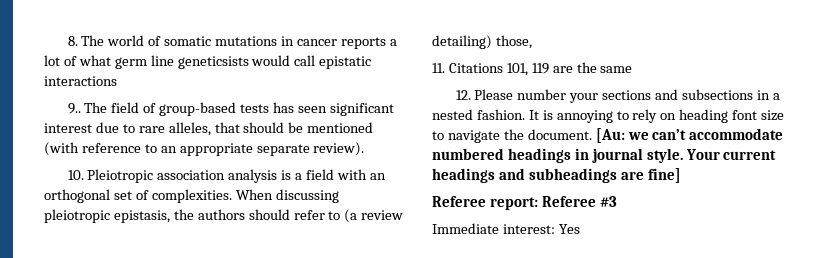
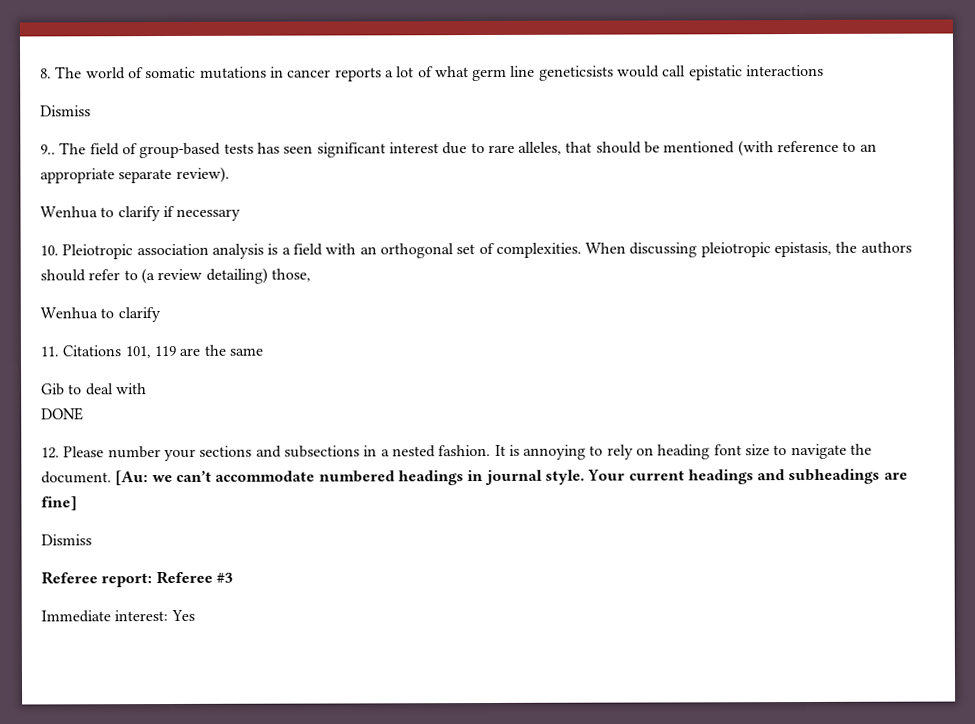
  8. The world of somatic mutations in cancer reports a lot of what germ line geneticsists would call epistatic interactions
+ Dismiss
+ Wenhua to clarify if necessary
  When discussing pleiotropic epistasis, the authors should refer to (a review detailing) those,
+ Wenhua to clarify
+ Gib to deal with
+ DONE
  Your current headings and subheadings are fine]
+ Dismiss

